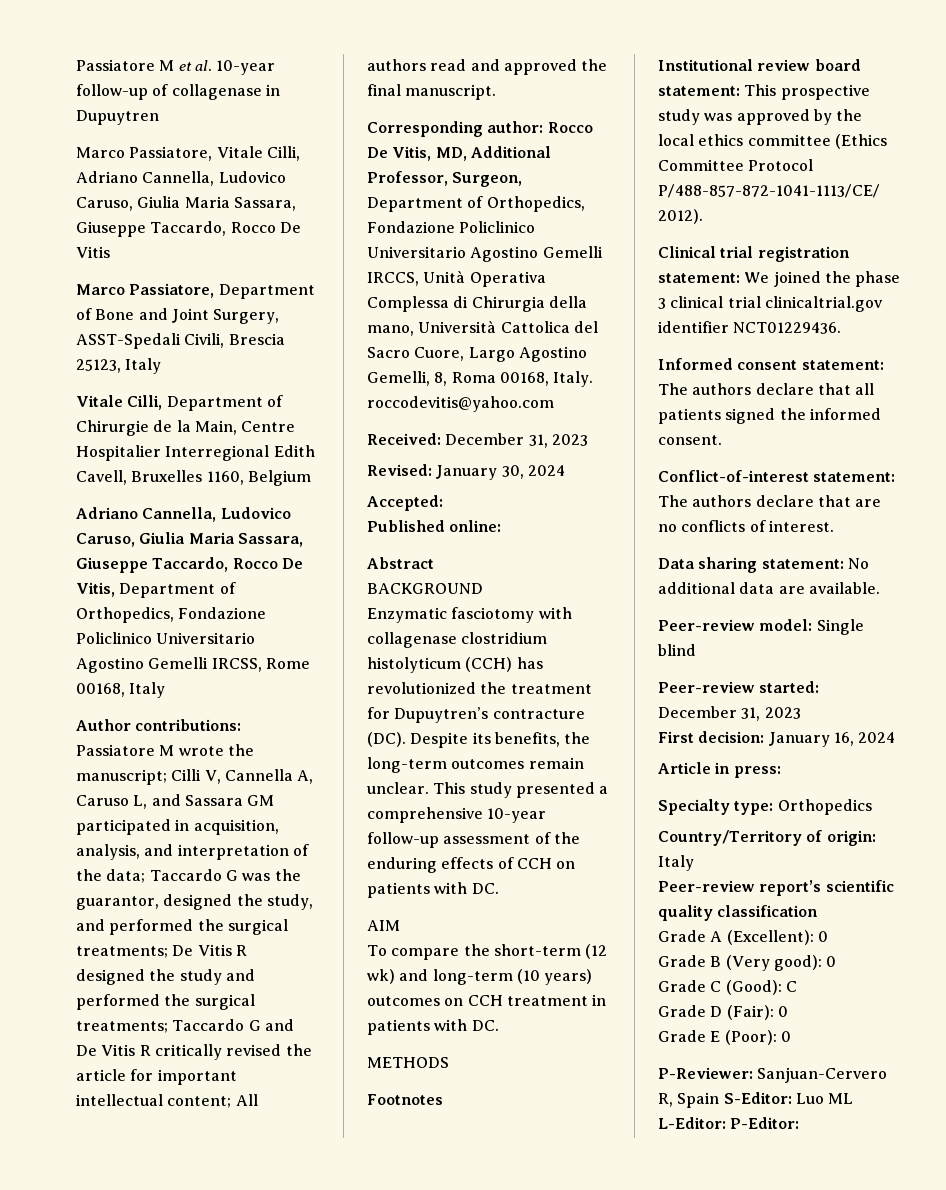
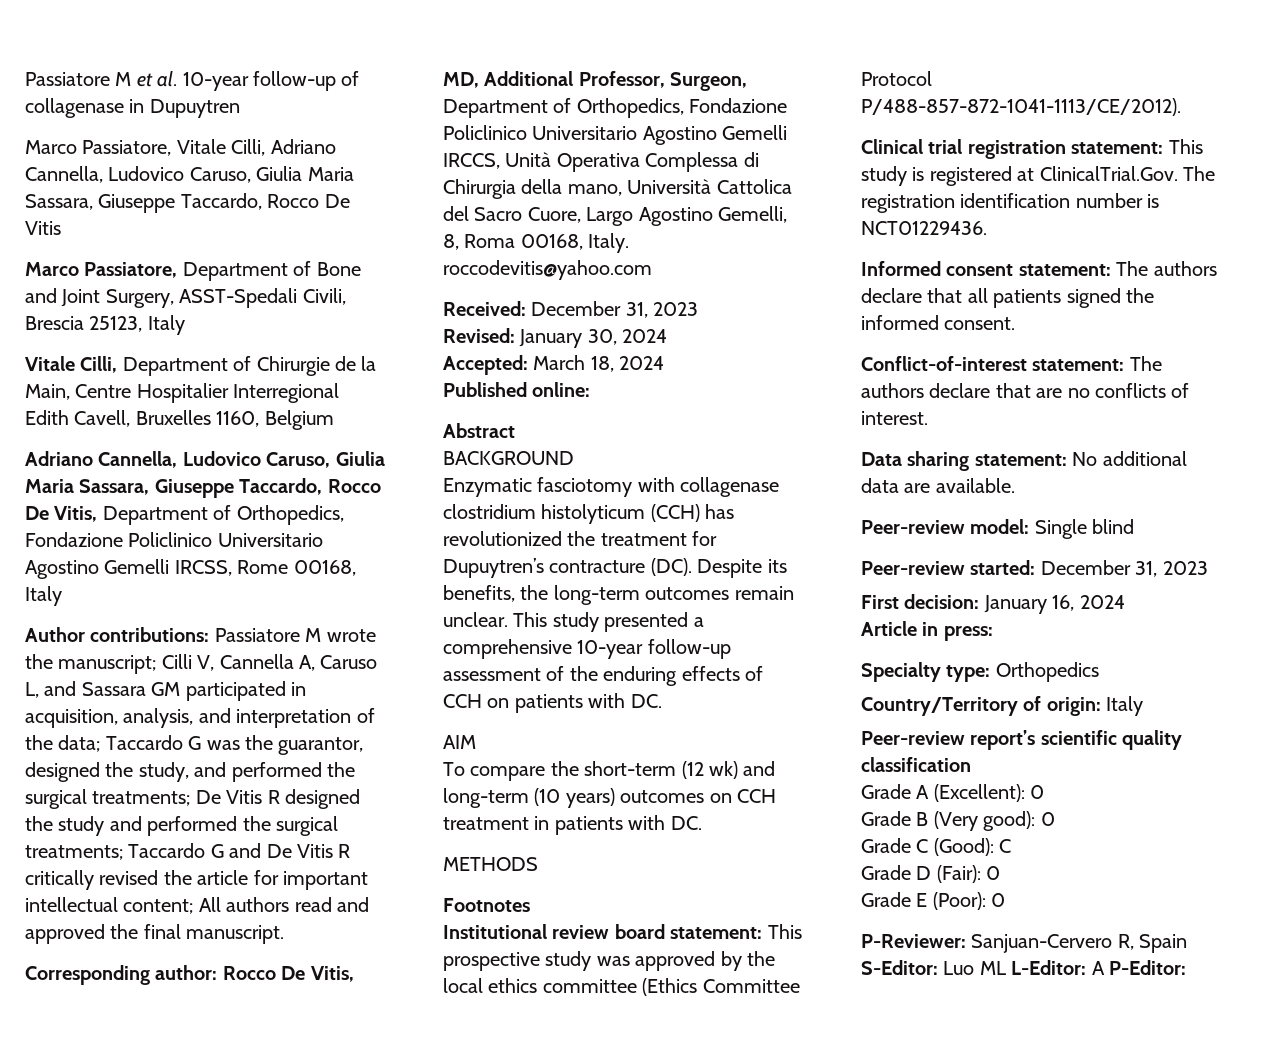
- Accepted:
+ Accepted: March 18, 2024
- Clinical trial registration statement: We joined the phase 3 clinical trial clinicaltrial.gov identifier NCT01229436.
+ Clinical trial registration statement: This study is registered at ClinicalTrial.Gov. The registration identification number is NCT01229436.
- P-Reviewer: Sanjuan-Cervero R, Spain S-Editor: Luo ML L-Editor: P-Editor:
+ P-Reviewer: Sanjuan-Cervero R, Spain S-Editor: Luo ML L-Editor: A P-Editor:

